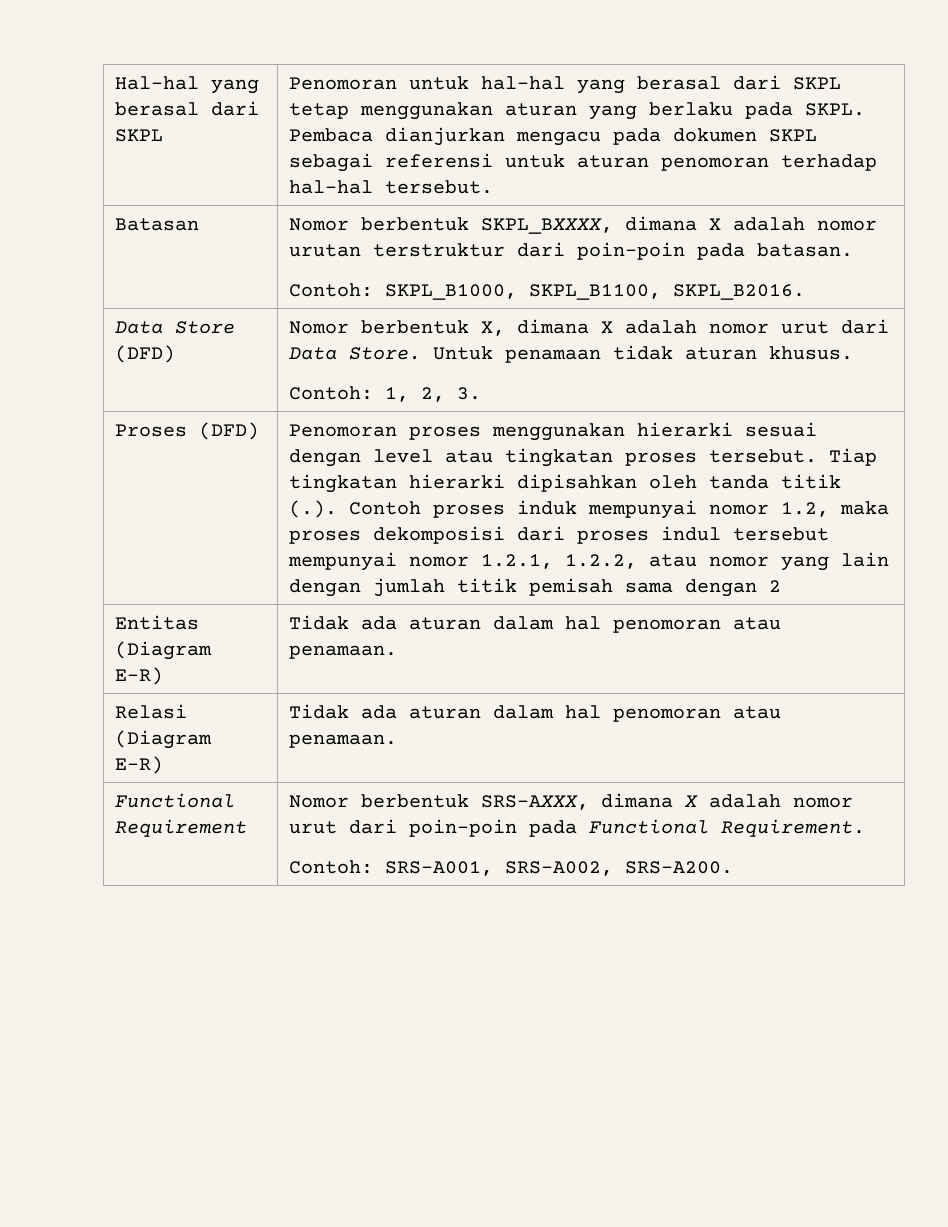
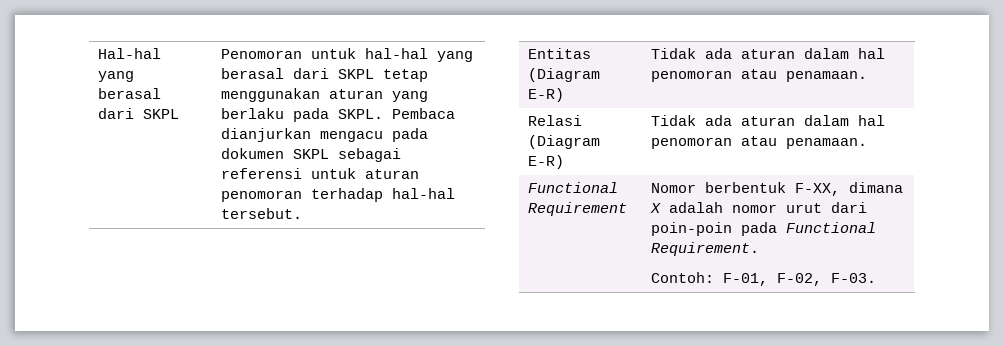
- Batasan | Nomor berbentuk SKPL_BXXXX, dimana X adalah nomor urutan terstruktur dari poin-poin pada batasan.
- Contoh: SKPL_B1000, SKPL_B1100, SKPL_B2016.
- Data Store (DFD) | Nomor berbentuk X, dimana X adalah nomor urut dari Data Store. Untuk penamaan tidak aturan khusus.
- Contoh: 1, 2, 3.
- Proses (DFD) | Penomoran proses menggunakan hierarki sesuai dengan level atau tingkatan proses tersebut. Tiap tingkatan hierarki dipisahkan oleh tanda titik (.). Contoh proses induk mempunyai nomor 1.2, maka proses dekomposisi dari proses indul tersebut mempunyai nomor 1.2.1, 1.2.2, atau nomor yang lain dengan jumlah titik pemisah sama dengan 2
- Functional Requirement | Nomor berbentuk SRS-AXXX, dimana X adalah nomor urut dari poin-poin pada Functional Requirement.
- Contoh: SRS-A001, SRS-A002, SRS-A200.
+ Functional Requirement | Nomor berbentuk F-XX, dimana X adalah nomor urut dari poin-poin pada Functional Requirement.
+ Contoh: F-01, F-02, F-03.

